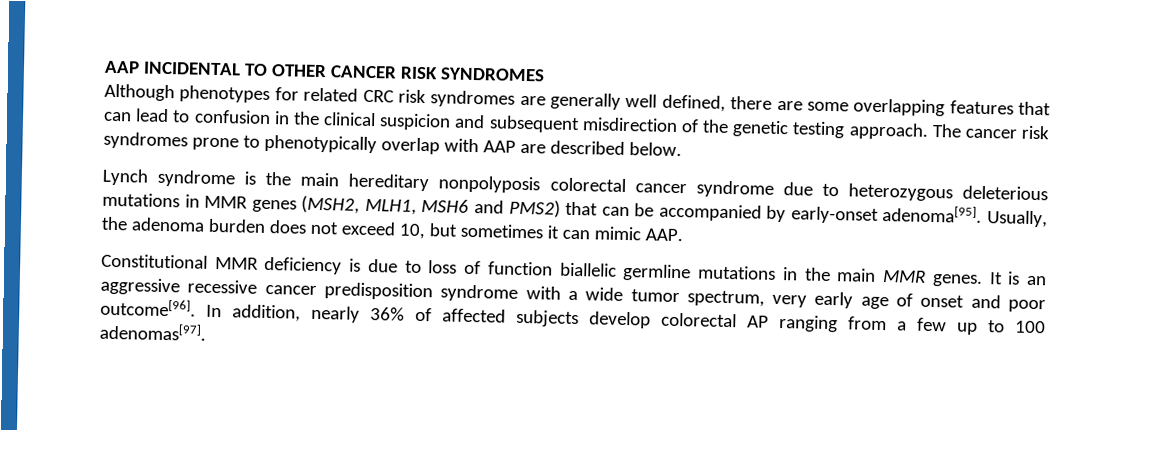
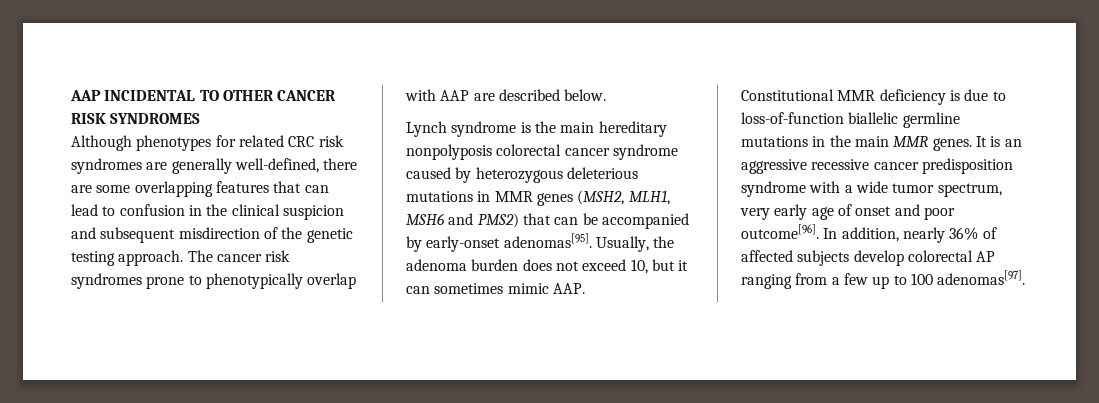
- Although phenotypes for related CRC risk syndromes are generally well defined, there are some overlapping features that can lead to confusion in the clinical suspicion and subsequent misdirection of the genetic testing approach.
+ Although phenotypes for related CRC risk syndromes are generally well-defined, there are some overlapping features that can lead to confusion in the clinical suspicion and subsequent misdirection of the genetic testing approach.
- Lynch syndrome is the main hereditary nonpolyposis colorectal cancer syndrome due to heterozygous deleterious mutations in MMR genes (MSH2, MLH1, MSH6 and PMS2) that can be accompanied by early-onset adenoma[95].
+ Lynch syndrome is the main hereditary nonpolyposis colorectal cancer syndrome caused by heterozygous deleterious mutations in MMR genes (MSH2, MLH1, MSH6 and PMS2) that can be accompanied by early-onset adenomas[95].
- Usually, the adenoma burden does not exceed 10, but sometimes it can mimic AAP.
+ Usually, the adenoma burden does not exceed 10, but it can sometimes mimic AAP.
- Constitutional MMR deficiency is due to loss of function biallelic germline mutations in the main MMR genes.
+ Constitutional MMR deficiency is due to loss-of-function biallelic germline mutations in the main MMR genes.

